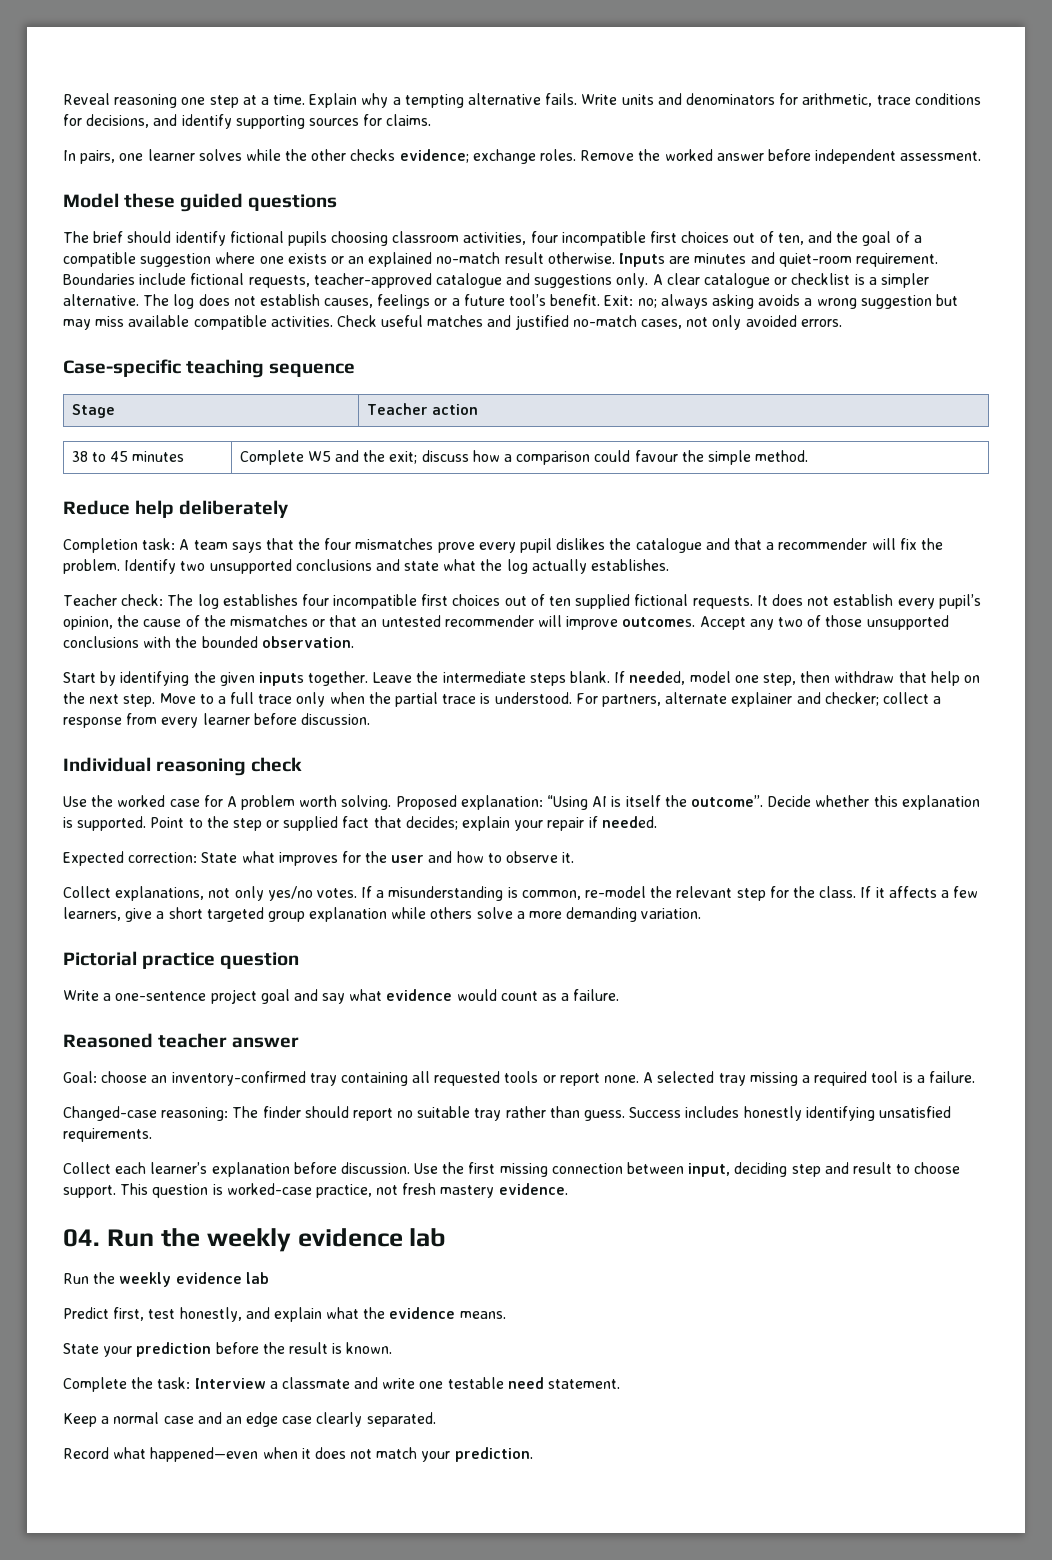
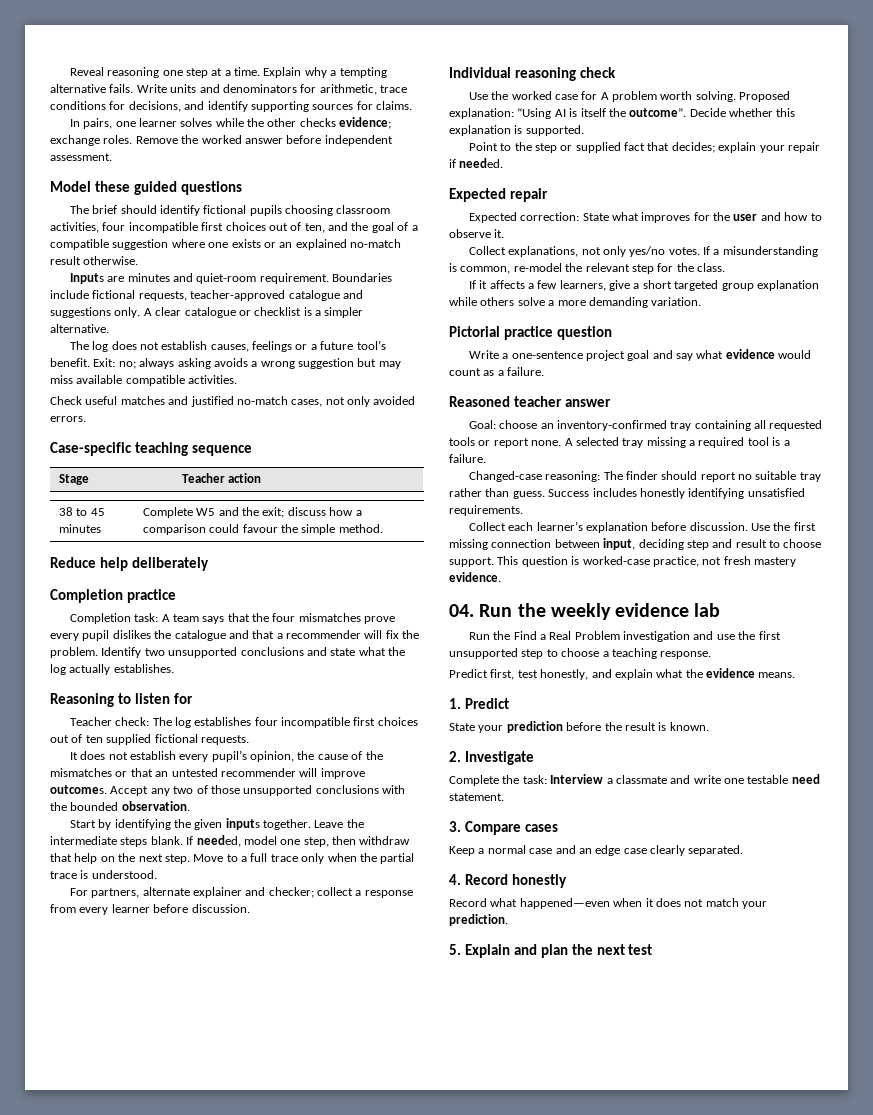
- The brief should identify fictional pupils choosing classroom activities, four incompatible first choices out of ten, and the goal of a compatible suggestion where one exists or an explained no-match result otherwise. Inputs are minutes and quiet-room requirement.
+ The brief should identify fictional pupils choosing classroom activities, four incompatible first choices out of ten, and the goal of a compatible suggestion where one exists or an explained no-match result otherwise.
+ Inputs are minutes and quiet-room requirement.
- A clear catalogue or checklist is a simpler alternative. The log does not establish causes, feelings or a future tool’s benefit.
+ A clear catalogue or checklist is a simpler alternative.
+ The log does not establish causes, feelings or a future tool’s benefit.
- Exit: no; always asking avoids a wrong suggestion but may miss available compatible activities. Check useful matches and justified no-match cases, not only avoided errors.
+ Exit: no; always asking avoids a wrong suggestion but may miss available compatible activities.
+ Check useful matches and justified no-match cases, not only avoided errors.
+ Completion practice
+ Reasoning to listen for
- Teacher check: The log establishes four incompatible first choices out of ten supplied fictional requests. It does not establish every pupil’s opinion, the cause of the mismatches or that an untested recommender will improve outcomes.
+ Teacher check: The log establishes four incompatible first choices out of ten supplied fictional requests.
+ It does not establish every pupil’s opinion, the cause of the mismatches or that an untested recommender will improve outcomes.
- Move to a full trace only when the partial trace is understood. For partners, alternate explainer and checker; collect a response from every learner before discussion.
+ Move to a full trace only when the partial trace is understood.
+ For partners, alternate explainer and checker; collect a response from every learner before discussion.
- Decide whether this explanation is supported. Point to the step or supplied fact that decides; explain your repair if needed.
+ Decide whether this explanation is supported.
+ Point to the step or supplied fact that decides; explain your repair if needed.
+ Expected repair
- If a misunderstanding is common, re-model the relevant step for the class. If it affects a few learners, give a short targeted group explanation while others solve a more demanding variation.
+ If a misunderstanding is common, re-model the relevant step for the class.
+ If it affects a few learners, give a short targeted group explanation while others solve a more demanding variation.
  04. Run the weekly evidence lab
- Run the weekly evidence lab
+ Run the Find a Real Problem investigation and use the first unsupported step to choose a teaching response.
+ 1. Predict
+ 2. Investigate
+ 3. Compare cases
+ 4. Record honestly
+ 5. Explain and plan the next test

